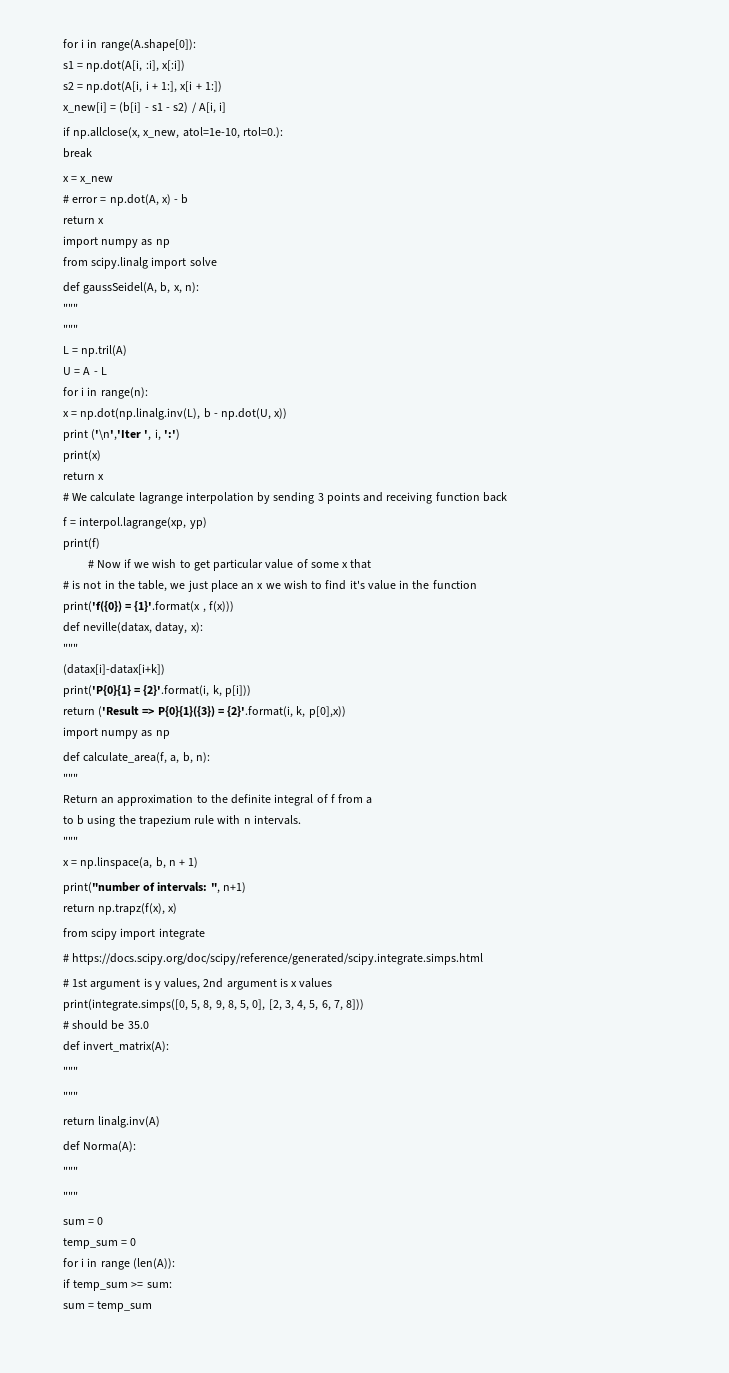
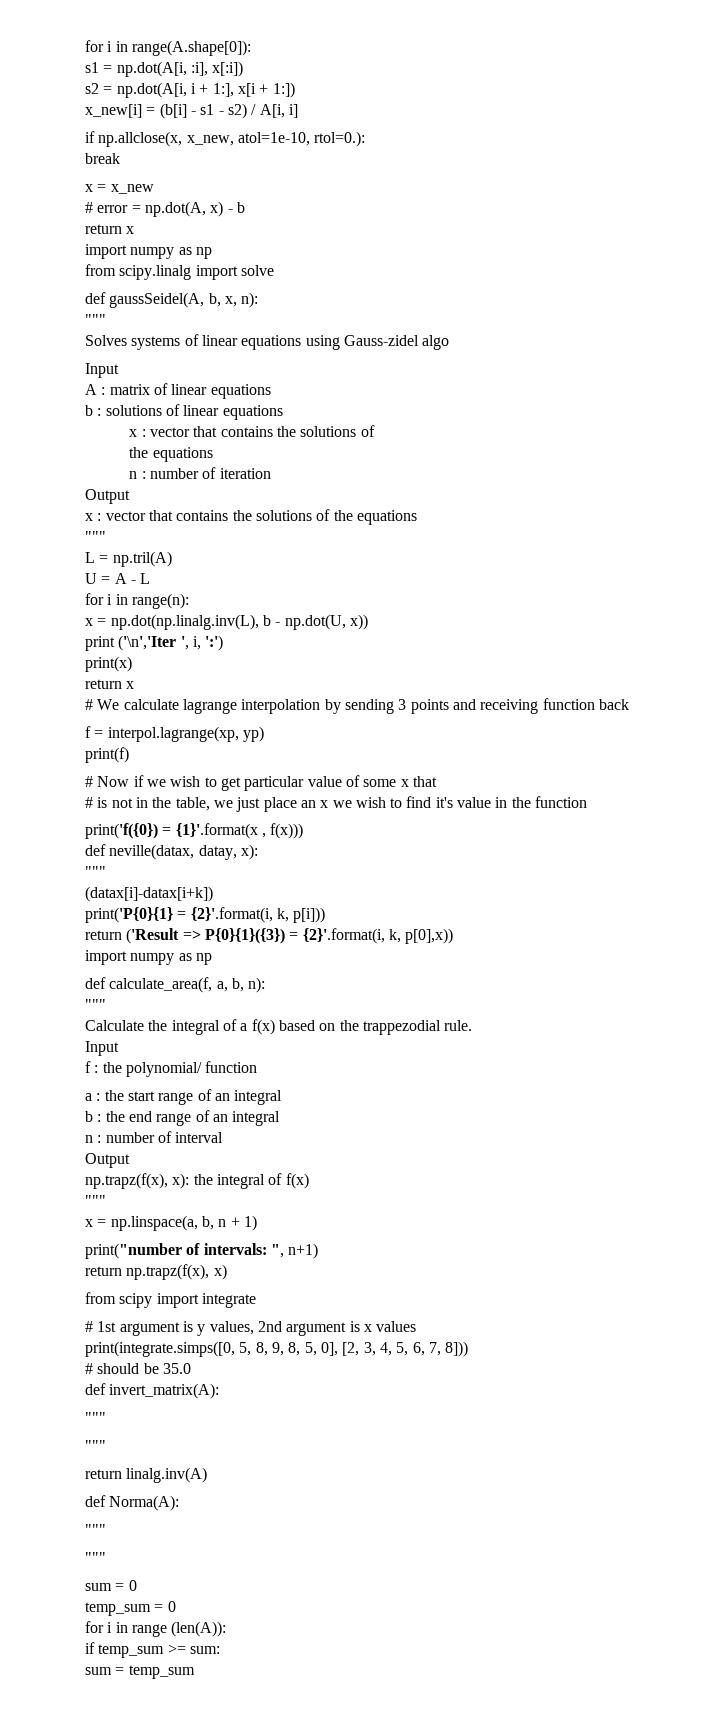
+ Solves systems of linear equations using Gauss-zidel algo
+ Input
+ A : matrix of linear equations
+ b : solutions of linear equations
+ x : vector that contains the solutions of
+ the equations
+ n : number of iteration
+ Output
+ x : vector that contains the solutions of the equations
- Return an approximation to the definite integral of f from a
- to b using the trapezium rule with n intervals.
+ Calculate the integral of a f(x) based on the trappezodial rule.
+ Input
+ f : the polynomial/ function
+ a : the start range of an integral
+ b : the end range of an integral
+ n : number of interval
+ Output
+ np.trapz(f(x), x): the integral of f(x)
- # https://docs.scipy.org/doc/scipy/reference/generated/scipy.integrate.simps.html

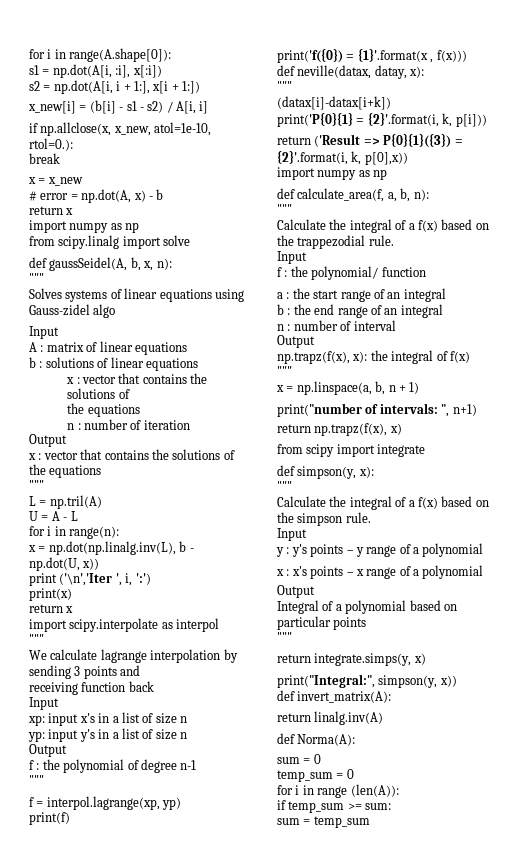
- # We calculate lagrange interpolation by sending 3 points and receiving function back
+ import scipy.interpolate as interpol
+ """
+ We calculate lagrange interpolation by sending 3 points and
+ receiving function back
+ Input
+ xp: input x's in a list of size n
+ yp: input y's in a list of size n
+ Output
+ f : the polynomial of degree n-1
+ """
- # Now if we wish to get particular value of some x that
- # is not in the table, we just place an x we wish to find it's value in the function
- # 1st argument is y values, 2nd argument is x values
- print(integrate.simps([0, 5, 8, 9, 8, 5, 0], [2, 3, 4, 5, 6, 7, 8]))
- # should be 35.0
+ def simpson(y, x):
+ """
+ Calculate the integral of a f(x) based on the simpson rule.
+ Input
+ y : y's points – y range of a polynomial
+ x : x's points – x range of a polynomial
+ Output
+ Integral of a polynomial based on particular points
+ """
+ return integrate.simps(y, x)
+ print("Integral:", simpson(y, x))
  def invert_matrix(A):
- """
- """
  def Norma(A):
- """
- """

